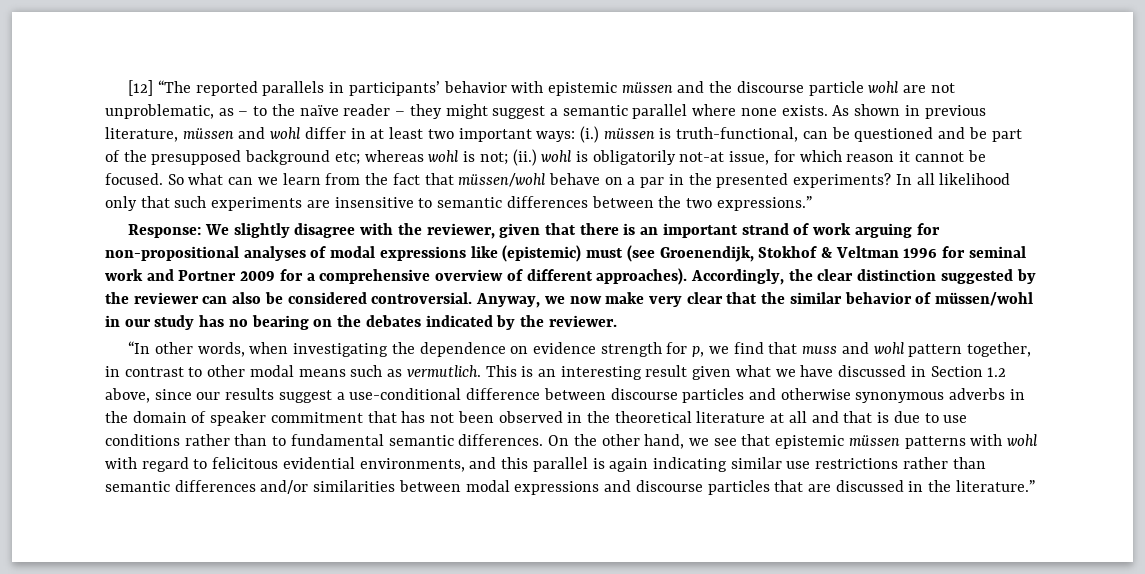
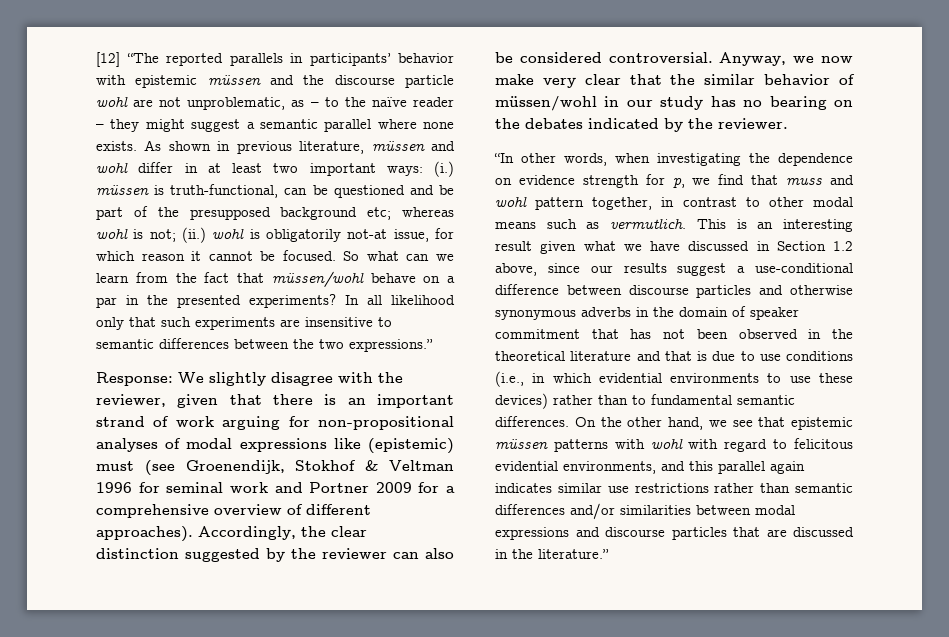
- This is an interesting result given what we have discussed in Section 1.2 above, since our results suggest a use-conditional difference between discourse particles and otherwise synonymous adverbs in the domain of speaker commitment that has not been observed in the theoretical literature at all and that is due to use conditions rather than to fundamental semantic differences.
+ This is an interesting result given what we have discussed in Section 1.2 above, since our results suggest a use-conditional difference between discourse particles and otherwise synonymous adverbs in the domain of speaker commitment that has not been observed in the theoretical literature and that is due to use conditions (i.e., in which evidential environments to use these devices) rather than to fundamental semantic differences.
- On the other hand, we see that epistemic müssen patterns with wohl with regard to felicitous evidential environments, and this parallel is again indicating similar use restrictions rather than semantic differences and/or similarities between modal expressions and discourse particles that are discussed in the literature.”
+ On the other hand, we see that epistemic müssen patterns with wohl with regard to felicitous evidential environments, and this parallel again indicates similar use restrictions rather than semantic differences and/or similarities between modal expressions and discourse particles that are discussed in the literature.”

